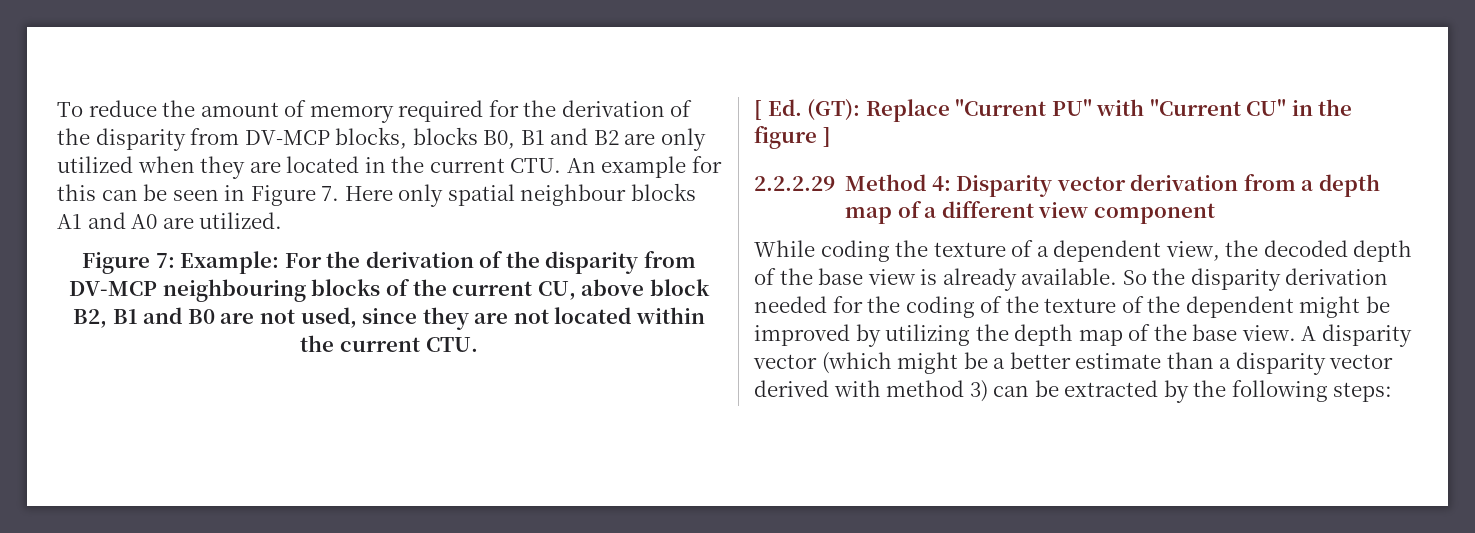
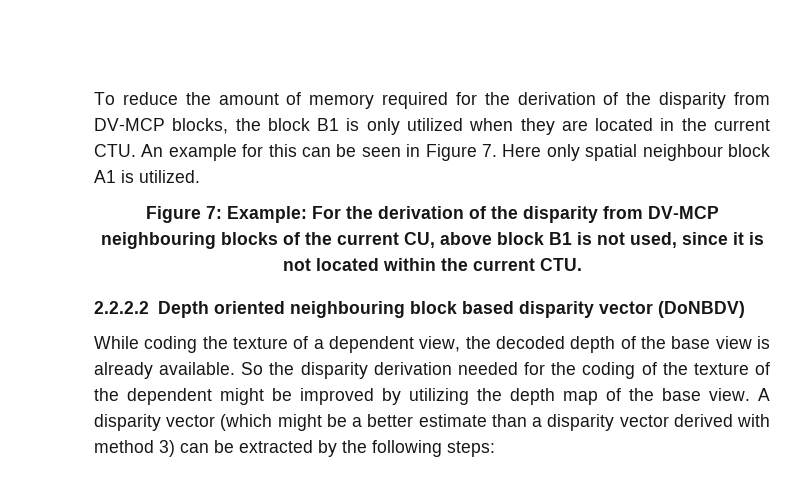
- To reduce the amount of memory required for the derivation of the disparity from DV-MCP blocks, blocks B0, B1 and B2 are only utilized when they are located in the current CTU. An example for this can be seen in Figure 7. Here only spatial neighbour blocks A1 and A0 are utilized.
+ To reduce the amount of memory required for the derivation of the disparity from DV-MCP blocks, the block B1 is only utilized when they are located in the current CTU. An example for this can be seen in Figure 7. Here only spatial neighbour block A1 is utilized.
- Figure 7: Example: For the derivation of the disparity from DV-MCP neighbouring blocks of the current CU, above block B2, B1 and B0 are not used, since they are not located within the current CTU.
+ Figure 7: Example: For the derivation of the disparity from DV-MCP neighbouring blocks of the current CU, above block B1 is not used, since it is not located within the current CTU.
- [ Ed. (GT): Replace "Current PU" with "Current CU" in the figure ]
- 2.2.2.29 Method 4: Disparity vector derivation from a depth map of a different view component
+ 2.2.2.2 Depth oriented neighbouring block based disparity vector (DoNBDV)

